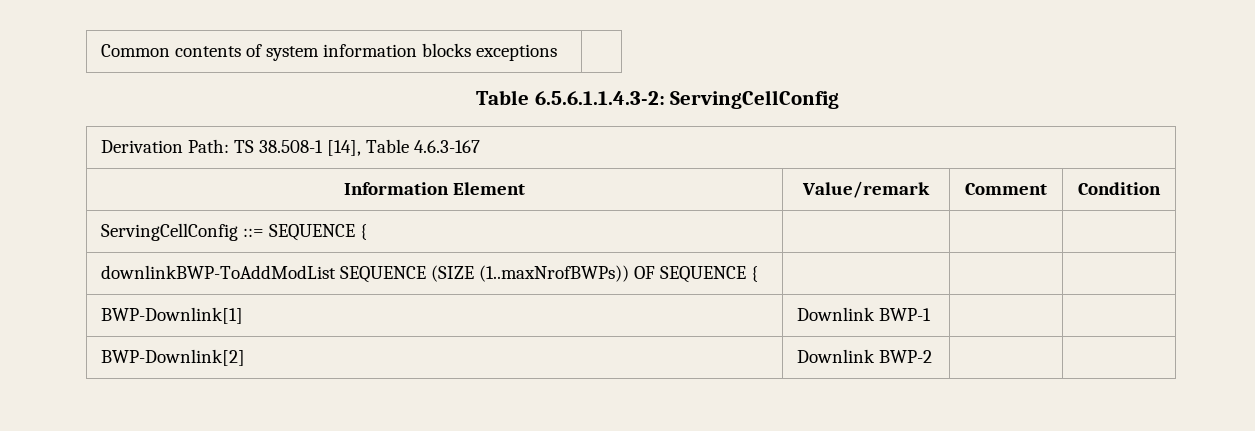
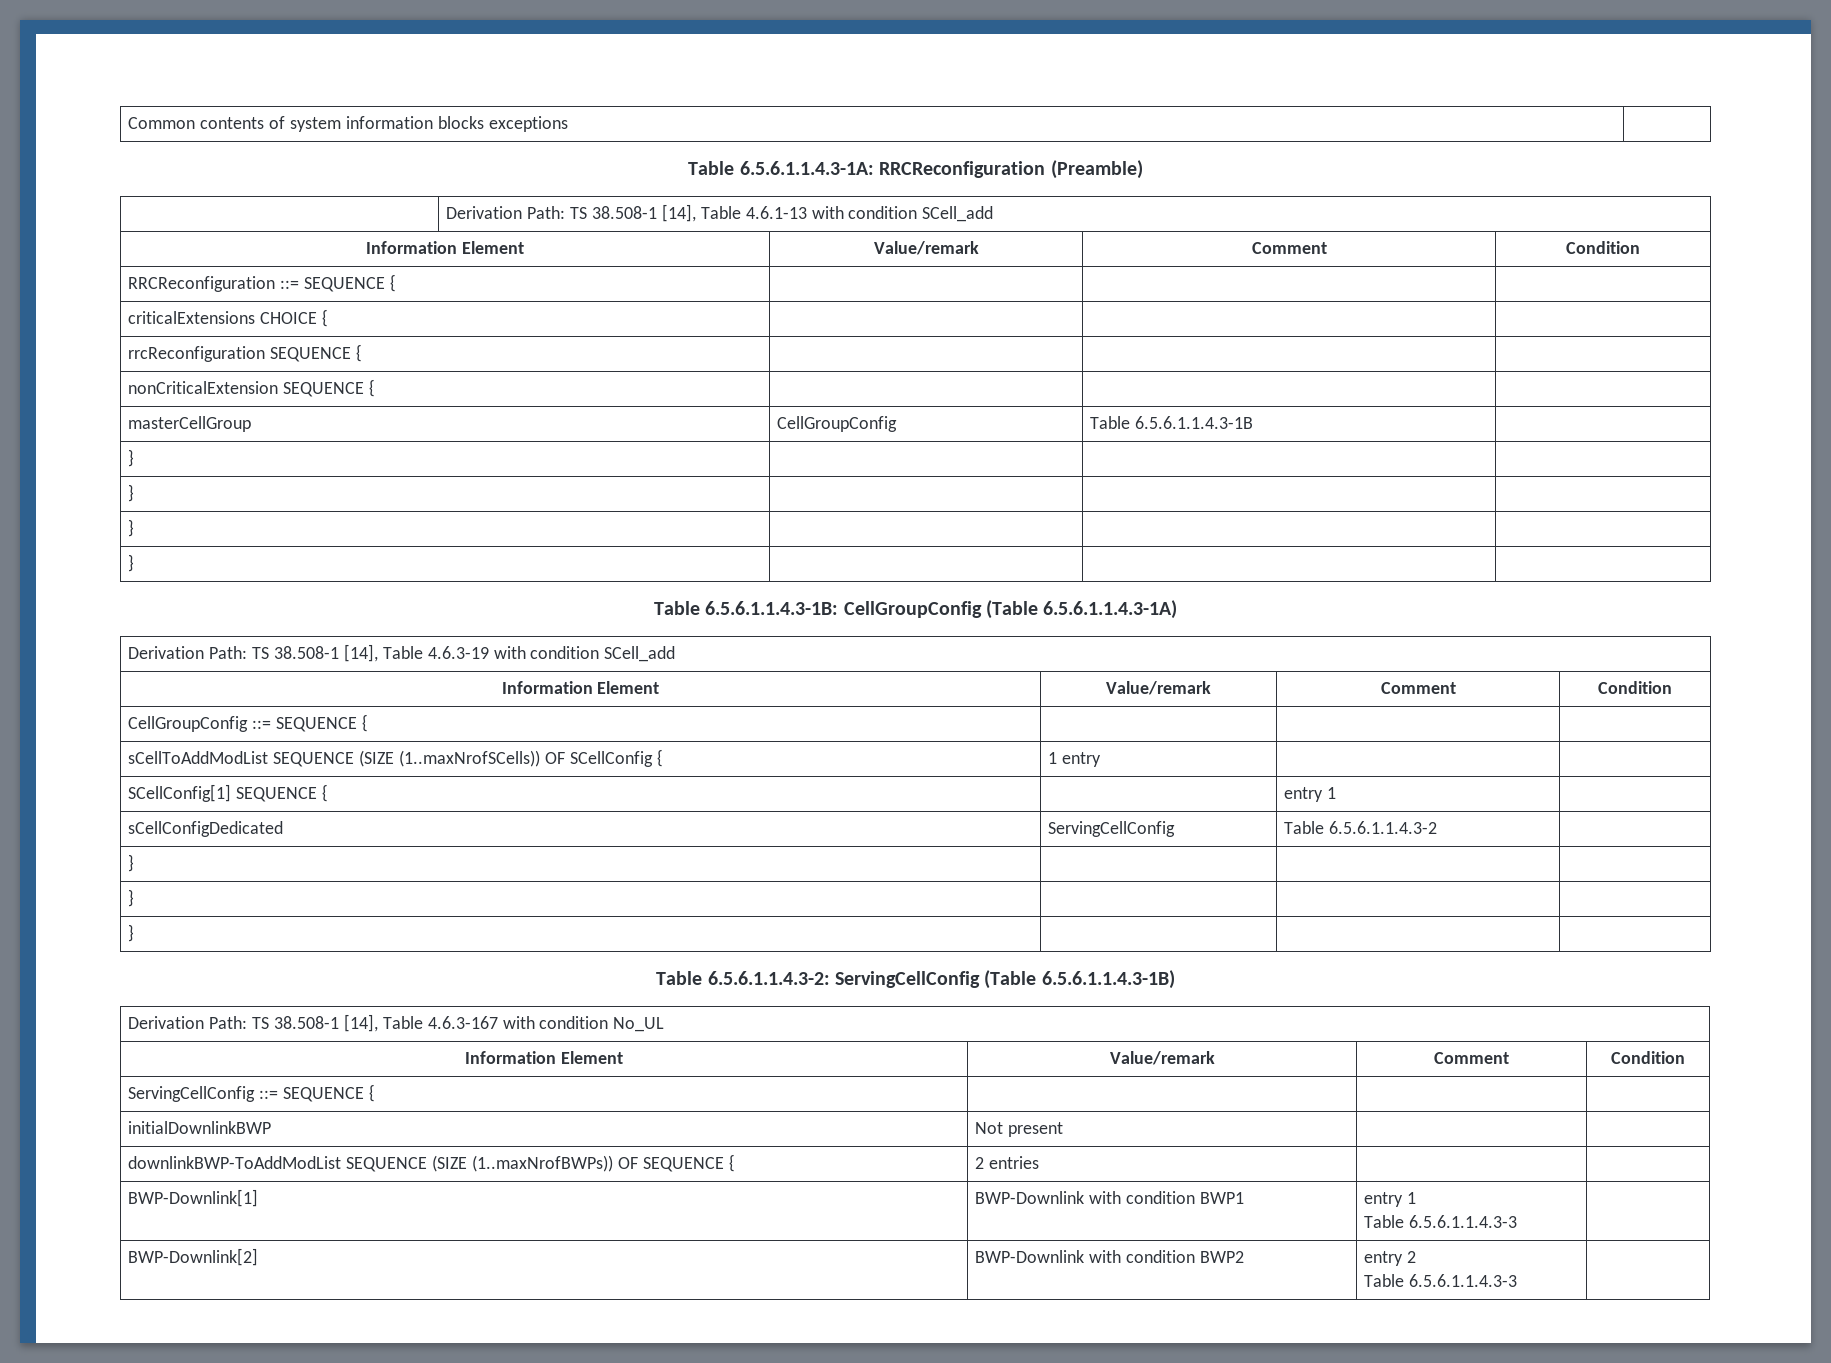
+ Table 6.5.6.1.1.4.3-1A: RRCReconfiguration (Preamble)
+ | Derivation Path: TS 38.508-1 [14], Table 4.6.1-13 with condition SCell_add
+ Information Element | Value/remark | Comment | Condition
+ RRCReconfiguration ::= SEQUENCE { | | |
+ criticalExtensions CHOICE { | | |
+ rrcReconfiguration SEQUENCE { | | |
+ nonCriticalExtension SEQUENCE { | | |
+ masterCellGroup | CellGroupConfig | Table 6.5.6.1.1.4.3-1B |
+ } | | |
+ } | | |
+ } | | |
+ } | | |
+ Table 6.5.6.1.1.4.3-1B: CellGroupConfig (Table 6.5.6.1.1.4.3-1A)
+ Derivation Path: TS 38.508-1 [14], Table 4.6.3-19 with condition SCell_add
+ Information Element | Value/remark | Comment | Condition
+ CellGroupConfig ::= SEQUENCE { | | |
+ sCellToAddModList SEQUENCE (SIZE (1..maxNrofSCells)) OF SCellConfig { | 1 entry | |
+ SCellConfig[1] SEQUENCE { | | entry 1 |
+ sCellConfigDedicated | ServingCellConfig | Table 6.5.6.1.1.4.3-2 |
+ } | | |
+ } | | |
+ } | | |
- Table 6.5.6.1.1.4.3-2: ServingCellConfig
+ Table 6.5.6.1.1.4.3-2: ServingCellConfig (Table 6.5.6.1.1.4.3-1B)
- Derivation Path: TS 38.508-1 [14], Table 4.6.3-167
+ Derivation Path: TS 38.508-1 [14], Table 4.6.3-167 with condition No_UL
+ initialDownlinkBWP | Not present | |
- downlinkBWP-ToAddModList SEQUENCE (SIZE (1..maxNrofBWPs)) OF SEQUENCE { | | |
+ downlinkBWP-ToAddModList SEQUENCE (SIZE (1..maxNrofBWPs)) OF SEQUENCE { | 2 entries | |
- BWP-Downlink[1] | Downlink BWP-1 | |
- BWP-Downlink[2] | Downlink BWP-2 | |
+ BWP-Downlink[1] | BWP-Downlink with condition BWP1 | entry 1
+ Table 6.5.6.1.1.4.3-3 |
+ BWP-Downlink[2] | BWP-Downlink with condition BWP2 | entry 2
+ Table 6.5.6.1.1.4.3-3 |

